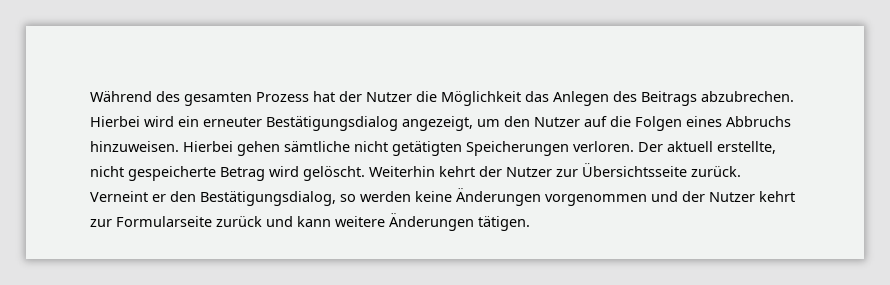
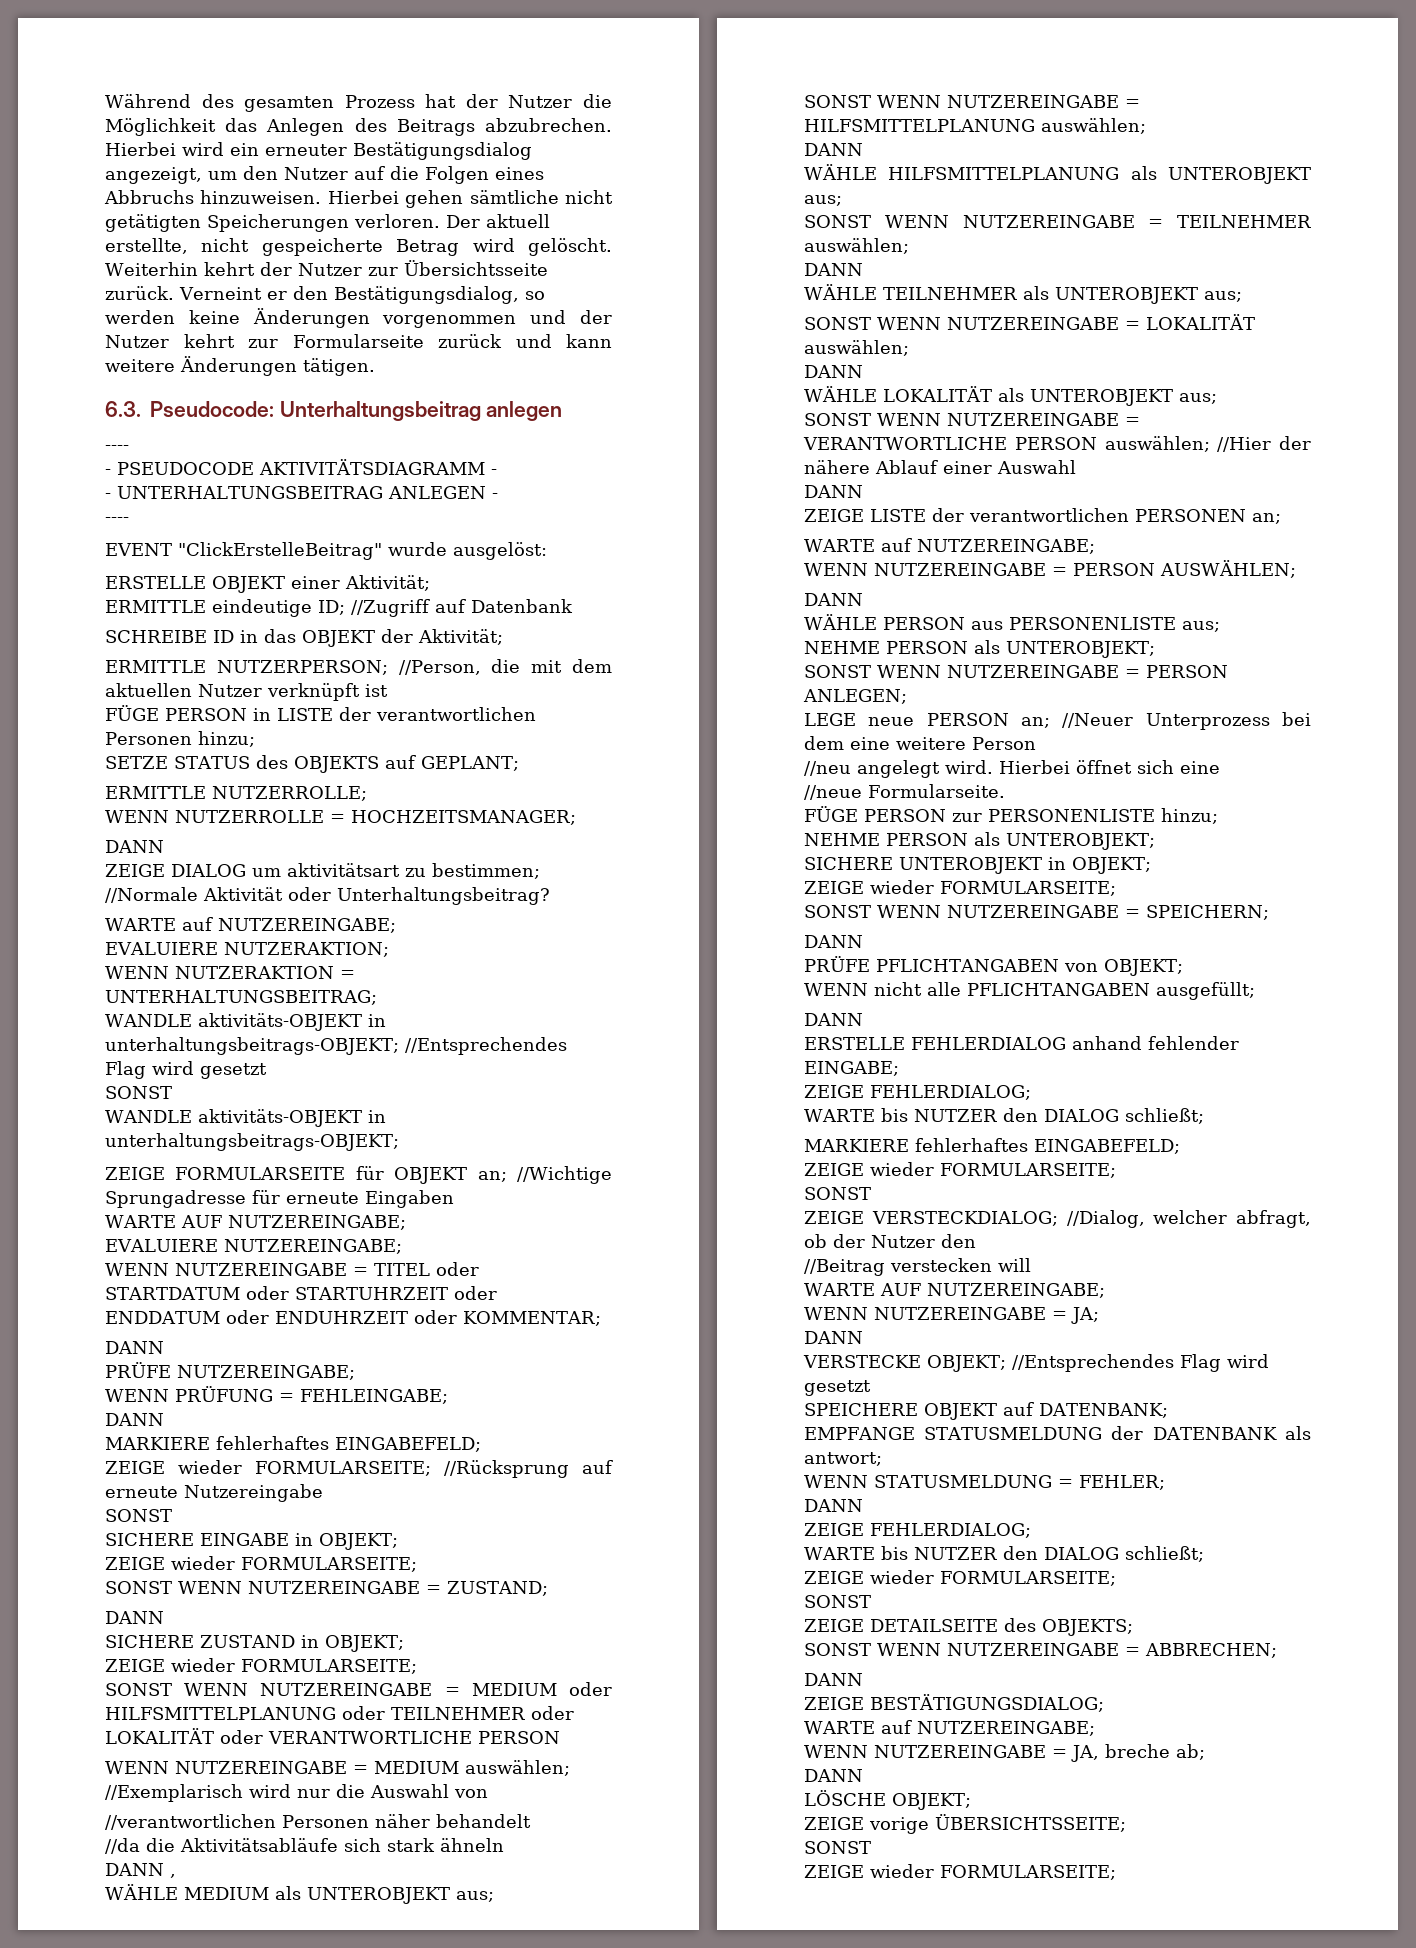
+ 6.3. Pseudocode: Unterhaltungsbeitrag anlegen
+ ----
+ - PSEUDOCODE AKTIVITÄTSDIAGRAMM -
+ - UNTERHALTUNGSBEITRAG ANLEGEN -
+ ----
+ EVENT "ClickErstelleBeitrag" wurde ausgelöst:
+ ERSTELLE OBJEKT einer Aktivität;
+ ERMITTLE eindeutige ID; //Zugriff auf Datenbank
+ SCHREIBE ID in das OBJEKT der Aktivität;
+ ERMITTLE NUTZERPERSON; //Person, die mit dem aktuellen Nutzer verknüpft ist
+ FÜGE PERSON in LISTE der verantwortlichen Personen hinzu;
+ SETZE STATUS des OBJEKTS auf GEPLANT;
+ ERMITTLE NUTZERROLLE;
+ WENN NUTZERROLLE = HOCHZEITSMANAGER;
+ DANN
+ ZEIGE DIALOG um aktivitätsart zu bestimmen; //Normale Aktivität oder Unterhaltungsbeitrag?
+ WARTE auf NUTZEREINGABE;
+ EVALUIERE NUTZERAKTION;
+ WENN NUTZERAKTION = UNTERHALTUNGSBEITRAG;
+ WANDLE aktivitäts-OBJEKT in unterhaltungsbeitrags-OBJEKT; //Entsprechendes Flag wird gesetzt
+ SONST
+ WANDLE aktivitäts-OBJEKT in unterhaltungsbeitrags-OBJEKT;
+ ZEIGE FORMULARSEITE für OBJEKT an; //Wichtige Sprungadresse für erneute Eingaben
+ WARTE AUF NUTZEREINGABE;
+ EVALUIERE NUTZEREINGABE;
+ WENN NUTZEREINGABE = TITEL oder STARTDATUM oder STARTUHRZEIT oder ENDDATUM oder ENDUHRZEIT oder KOMMENTAR;
+ DANN
+ PRÜFE NUTZEREINGABE;
+ WENN PRÜFUNG = FEHLEINGABE;
+ DANN
+ MARKIERE fehlerhaftes EINGABEFELD;
+ ZEIGE wieder FORMULARSEITE; //Rücksprung auf erneute Nutzereingabe
+ SONST
+ SICHERE EINGABE in OBJEKT;
+ ZEIGE wieder FORMULARSEITE;
+ SONST WENN NUTZEREINGABE = ZUSTAND;
+ DANN
+ SICHERE ZUSTAND in OBJEKT;
+ ZEIGE wieder FORMULARSEITE;
+ SONST WENN NUTZEREINGABE = MEDIUM oder HILFSMITTELPLANUNG oder TEILNEHMER oder LOKALITÄT oder VERANTWORTLICHE PERSON
+ WENN NUTZEREINGABE = MEDIUM auswählen; //Exemplarisch wird nur die Auswahl von
+ //verantwortlichen Personen näher behandelt
+ //da die Aktivitätsabläufe sich stark ähneln
+ DANN ,
+ WÄHLE MEDIUM als UNTEROBJEKT aus;
+ SONST WENN NUTZEREINGABE = HILFSMITTELPLANUNG auswählen;
+ DANN
+ WÄHLE HILFSMITTELPLANUNG als UNTEROBJEKT aus;
+ SONST WENN NUTZEREINGABE = TEILNEHMER auswählen;
+ DANN
+ WÄHLE TEILNEHMER als UNTEROBJEKT aus;
+ SONST WENN NUTZEREINGABE = LOKALITÄT auswählen;
+ DANN
+ WÄHLE LOKALITÄT als UNTEROBJEKT aus;
+ SONST WENN NUTZEREINGABE = VERANTWORTLICHE PERSON auswählen; //Hier der nähere Ablauf einer Auswahl
+ DANN
+ ZEIGE LISTE der verantwortlichen PERSONEN an;
+ WARTE auf NUTZEREINGABE;
+ WENN NUTZEREINGABE = PERSON AUSWÄHLEN;
+ DANN
+ WÄHLE PERSON aus PERSONENLISTE aus;
+ NEHME PERSON als UNTEROBJEKT;
+ SONST WENN NUTZEREINGABE = PERSON ANLEGEN;
+ LEGE neue PERSON an; //Neuer Unterprozess bei dem eine weitere Person
+ //neu angelegt wird. Hierbei öffnet sich eine
+ //neue Formularseite.
+ FÜGE PERSON zur PERSONENLISTE hinzu;
+ NEHME PERSON als UNTEROBJEKT;
+ SICHERE UNTEROBJEKT in OBJEKT;
+ ZEIGE wieder FORMULARSEITE;
+ SONST WENN NUTZEREINGABE = SPEICHERN;
+ DANN
+ PRÜFE PFLICHTANGABEN von OBJEKT;
+ WENN nicht alle PFLICHTANGABEN ausgefüllt;
+ DANN
+ ERSTELLE FEHLERDIALOG anhand fehlender EINGABE;
+ ZEIGE FEHLERDIALOG;
+ WARTE bis NUTZER den DIALOG schließt;
+ MARKIERE fehlerhaftes EINGABEFELD;
+ ZEIGE wieder FORMULARSEITE;
+ SONST
+ ZEIGE VERSTECKDIALOG; //Dialog, welcher abfragt, ob der Nutzer den
+ //Beitrag verstecken will
+ WARTE AUF NUTZEREINGABE;
+ WENN NUTZEREINGABE = JA;
+ DANN
+ VERSTECKE OBJEKT; //Entsprechendes Flag wird gesetzt
+ SPEICHERE OBJEKT auf DATENBANK;
+ EMPFANGE STATUSMELDUNG der DATENBANK als antwort;
+ WENN STATUSMELDUNG = FEHLER;
+ DANN
+ ZEIGE FEHLERDIALOG;
+ WARTE bis NUTZER den DIALOG schließt;
+ ZEIGE wieder FORMULARSEITE;
+ SONST
+ ZEIGE DETAILSEITE des OBJEKTS;
+ SONST WENN NUTZEREINGABE = ABBRECHEN;
+ DANN
+ ZEIGE BESTÄTIGUNGSDIALOG;
+ WARTE auf NUTZEREINGABE;
+ WENN NUTZEREINGABE = JA, breche ab;
+ DANN
+ LÖSCHE OBJEKT;
+ ZEIGE vorige ÜBERSICHTSSEITE;
+ SONST
+ ZEIGE wieder FORMULARSEITE;

